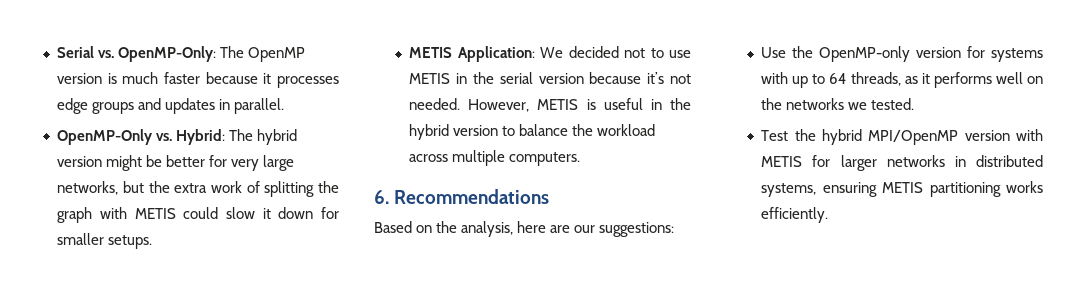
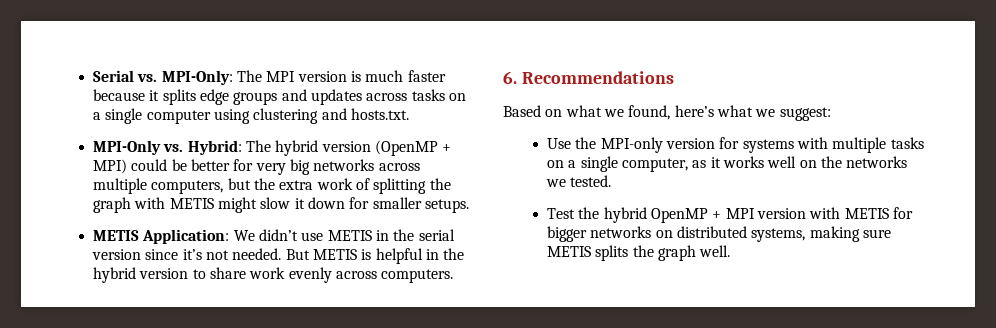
- Serial vs. OpenMP-Only: The OpenMP version is much faster because it processes edge groups and updates in parallel.
- OpenMP-Only vs. Hybrid: The hybrid version might be better for very large networks, but the extra work of splitting the graph with METIS could slow it down for smaller setups.
+ Serial vs. MPI-Only: The MPI version is much faster because it splits edge groups and updates across tasks on a single computer using clustering and hosts.txt.
+ MPI-Only vs. Hybrid: The hybrid version (OpenMP + MPI) could be better for very big networks across multiple computers, but the extra work of splitting the graph with METIS might slow it down for smaller setups.
- METIS Application: We decided not to use METIS in the serial version because it’s not needed.
+ METIS Application: We didn’t use METIS in the serial version since it’s not needed.
- However, METIS is useful in the hybrid version to balance the workload across multiple computers.
+ But METIS is helpful in the hybrid version to share work evenly across computers.
- Based on the analysis, here are our suggestions:
+ Based on what we found, here’s what we suggest:
- Use the OpenMP-only version for systems with up to 64 threads, as it performs well on the networks we tested.
+ Use the MPI-only version for systems with multiple tasks on a single computer, as it works well on the networks we tested.
- Test the hybrid MPI/OpenMP version with METIS for larger networks in distributed systems, ensuring METIS partitioning works efficiently.
+ Test the hybrid OpenMP + MPI version with METIS for bigger networks on distributed systems, making sure METIS splits the graph well.

